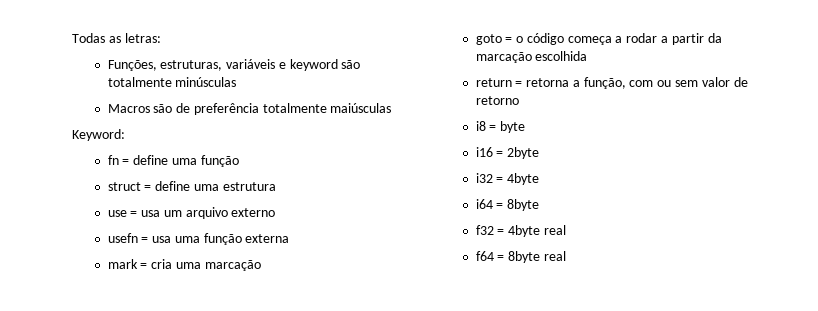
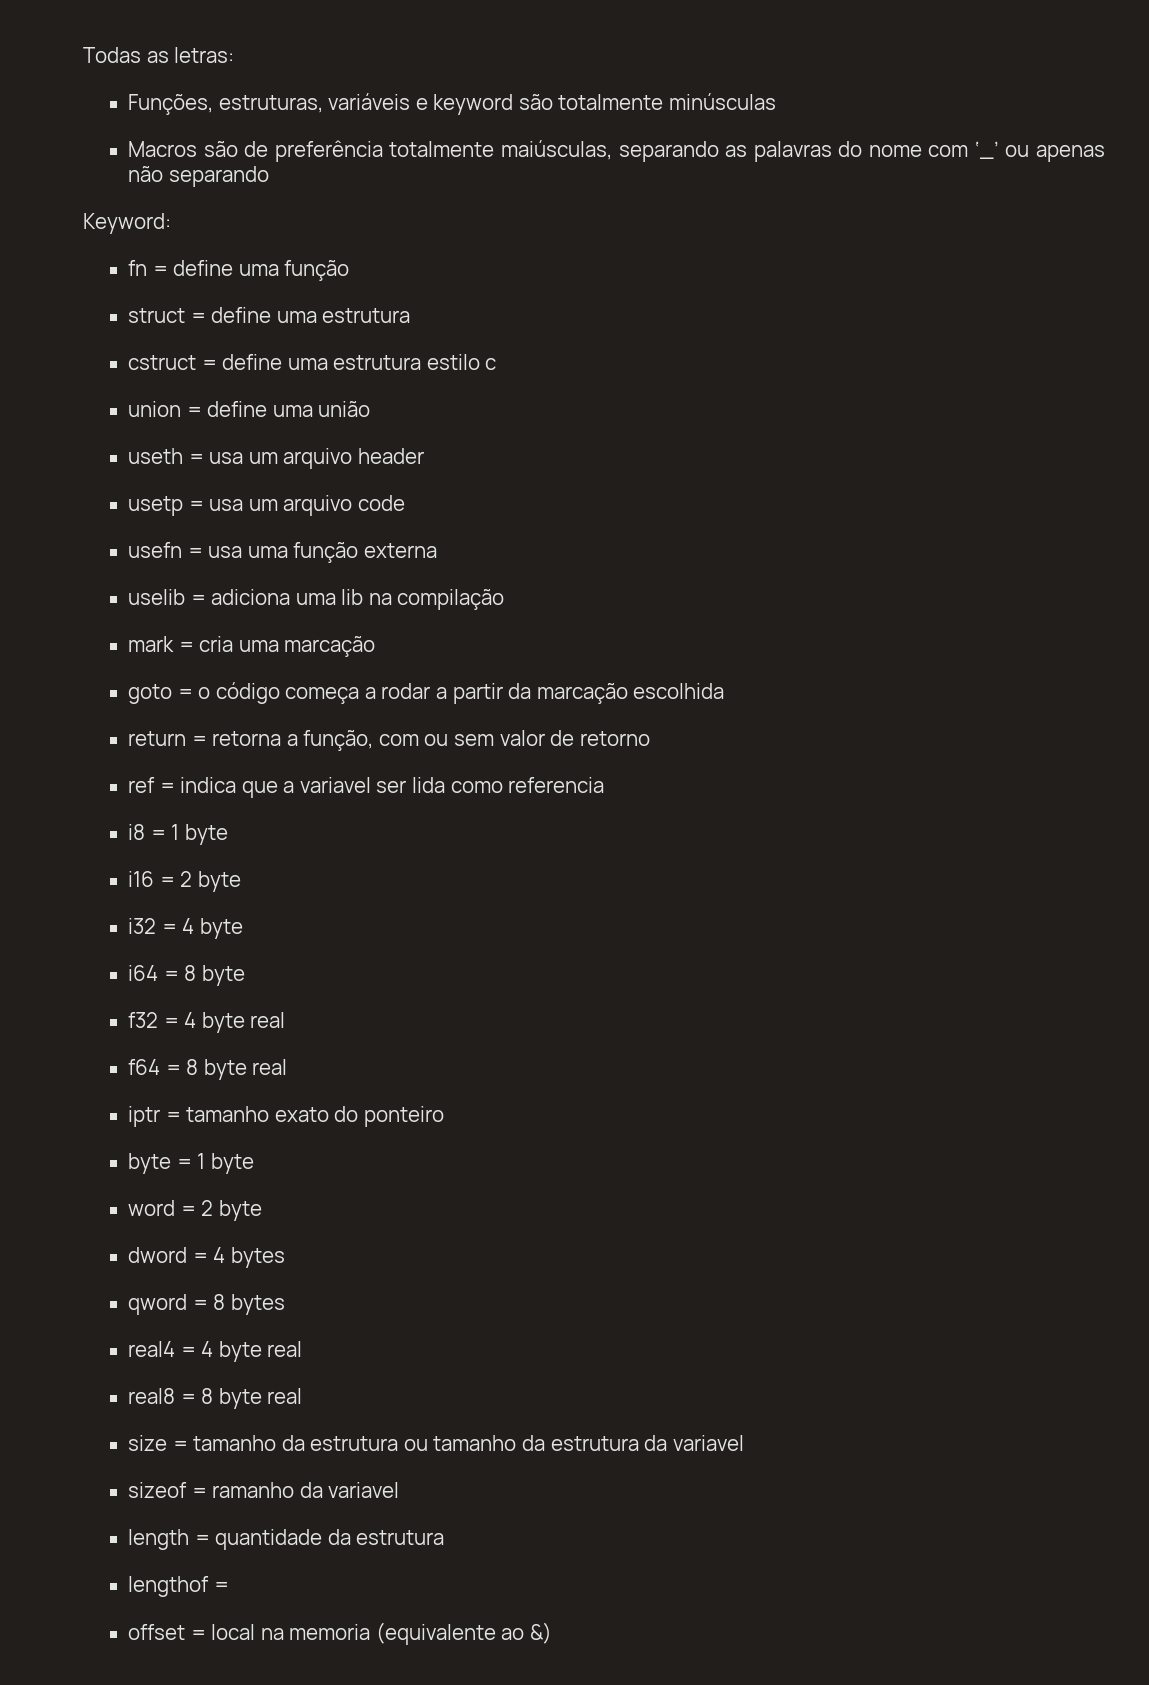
- Macros são de preferência totalmente maiúsculas
+ Macros são de preferência totalmente maiúsculas, separando as palavras do nome com ‘_’ ou apenas não separando
- use = usa um arquivo externo
+ cstruct = define uma estrutura estilo c
+ union = define uma união
+ useth = usa um arquivo header
+ usetp = usa um arquivo code
+ uselib = adiciona uma lib na compilação
+ ref = indica que a variavel ser lida como referencia
- i8 = byte
+ i8 = 1 byte
- i16 = 2byte
+ i16 = 2 byte
- i32 = 4byte
+ i32 = 4 byte
- i64 = 8byte
+ i64 = 8 byte
- f32 = 4byte real
+ f32 = 4 byte real
- f64 = 8byte real
+ f64 = 8 byte real
+ iptr = tamanho exato do ponteiro
+ byte = 1 byte
+ word = 2 byte
+ dword = 4 bytes
+ qword = 8 bytes
+ real4 = 4 byte real
+ real8 = 8 byte real
+ size = tamanho da estrutura ou tamanho da estrutura da variavel
+ sizeof = ramanho da variavel
+ length = quantidade da estrutura
+ lengthof =
+ offset = local na memoria (equivalente ao &)

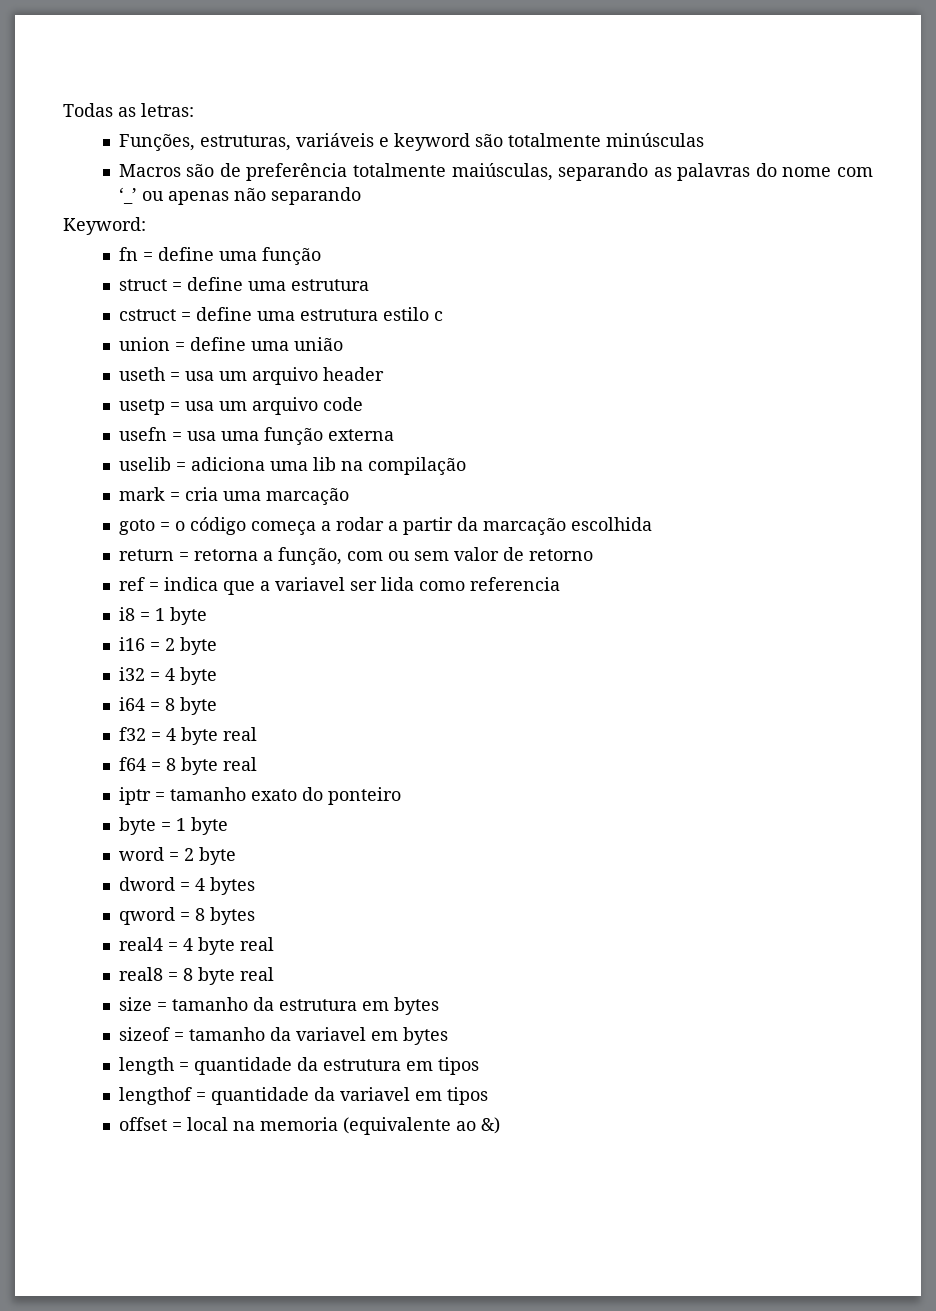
- size = tamanho da estrutura ou tamanho da estrutura da variavel
+ size = tamanho da estrutura em bytes
- sizeof = ramanho da variavel
+ sizeof = tamanho da variavel em bytes
- length = quantidade da estrutura
+ length = quantidade da estrutura em tipos
- lengthof =
+ lengthof = quantidade da variavel em tipos

